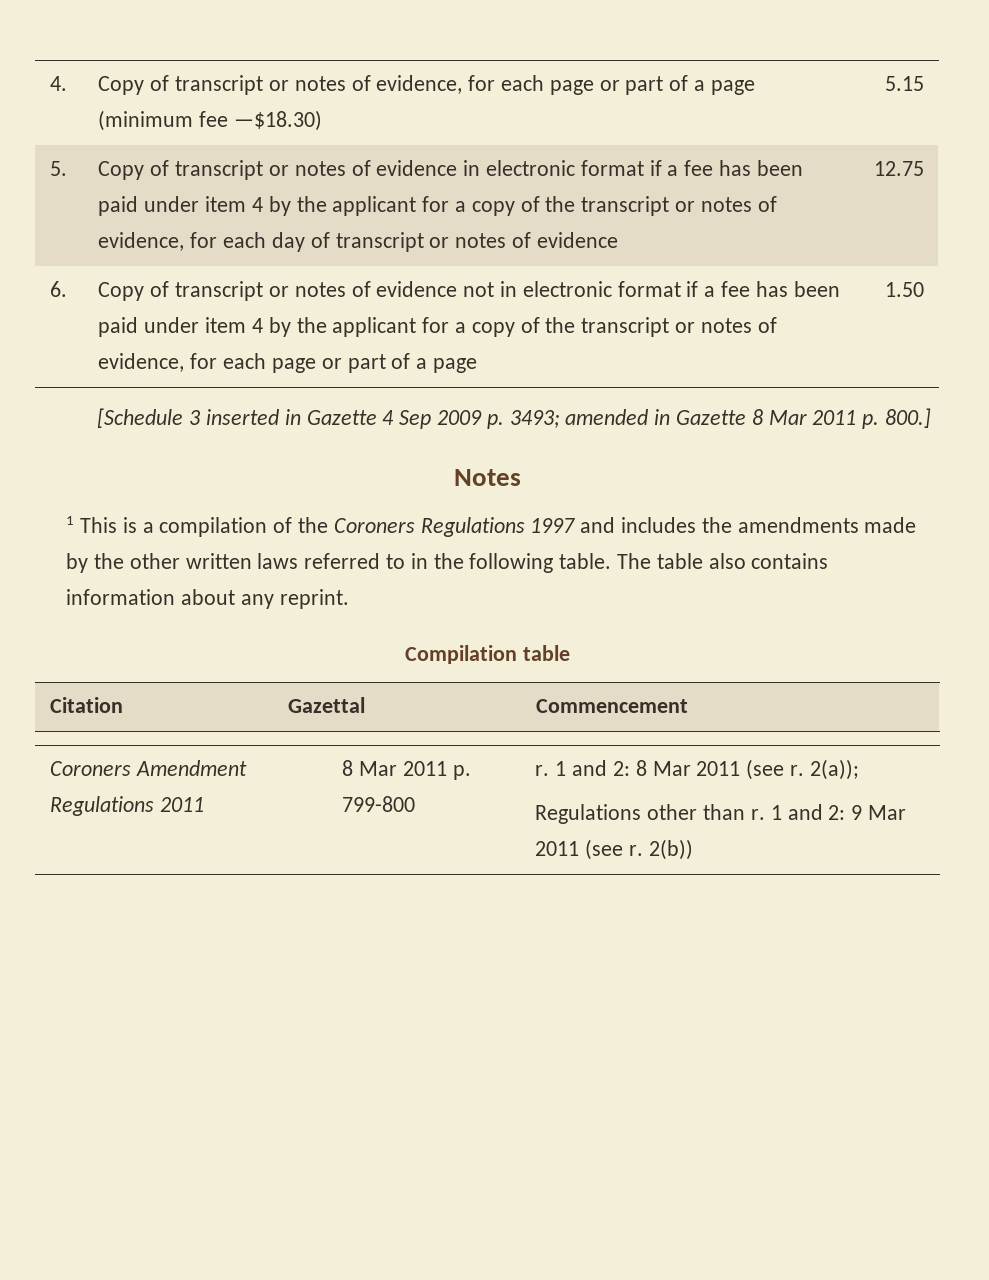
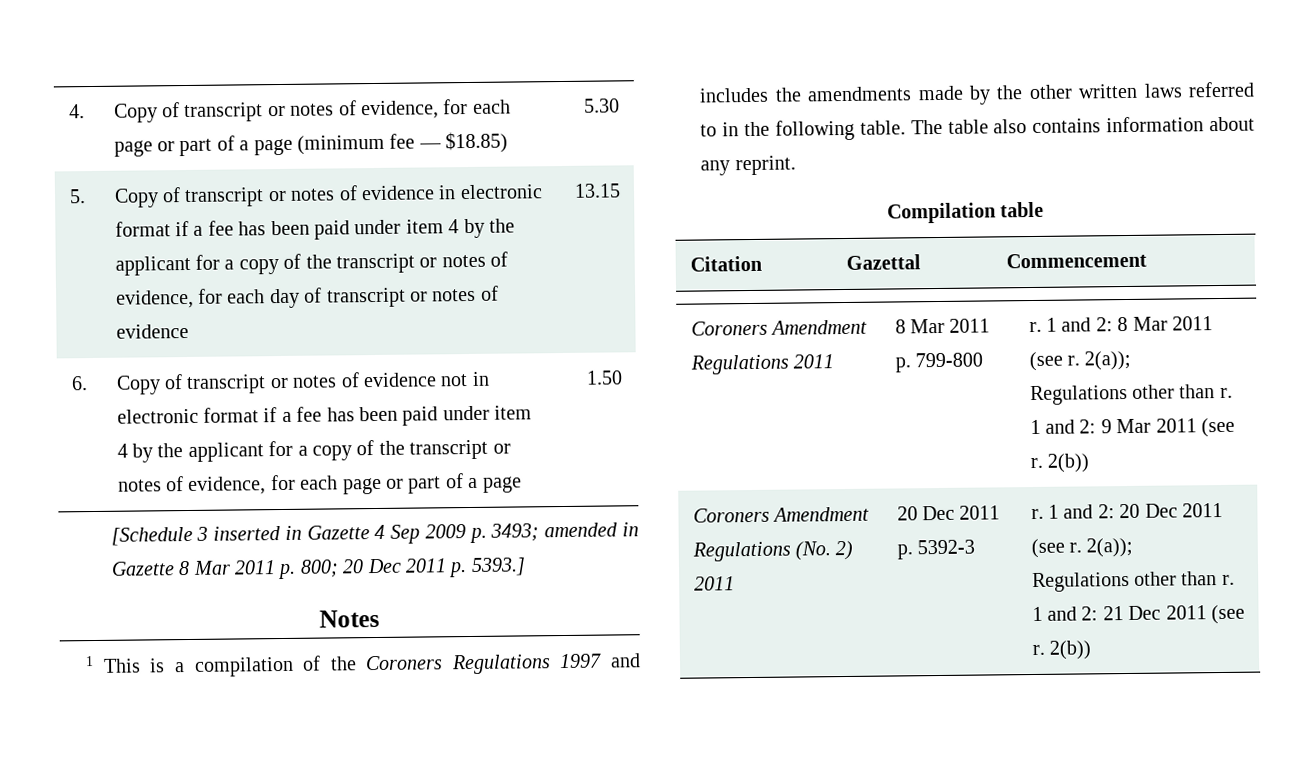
- 4. | Copy of transcript or notes of evidence, for each page or part of a page (minimum fee —$18.30) | 5.15
+ 4. | Copy of transcript or notes of evidence, for each page or part of a page (minimum fee — $18.85) | 5.30
- 12.75
+ 13.15
- [Schedule 3 inserted in Gazette 4 Sep 2009 p. 3493; amended in Gazette 8 Mar 2011 p. 800.]
+ [Schedule 3 inserted in Gazette 4 Sep 2009 p. 3493; amended in Gazette 8 Mar 2011 p. 800; 20 Dec 2011 p. 5393.]
+ Coroners Amendment Regulations (No. 2) 2011 | 20 Dec 2011 p. 5392-3 | r. 1 and 2: 20 Dec 2011 (see r. 2(a));
+ Regulations other than r. 1 and 2: 21 Dec 2011 (see r. 2(b))

